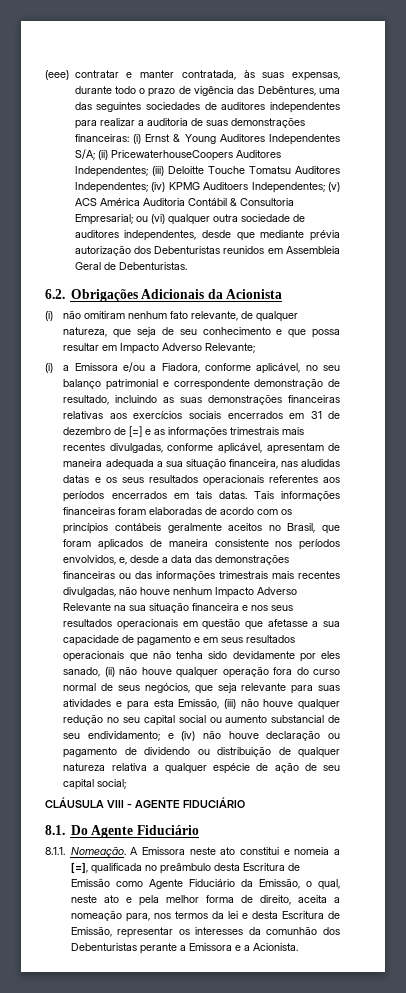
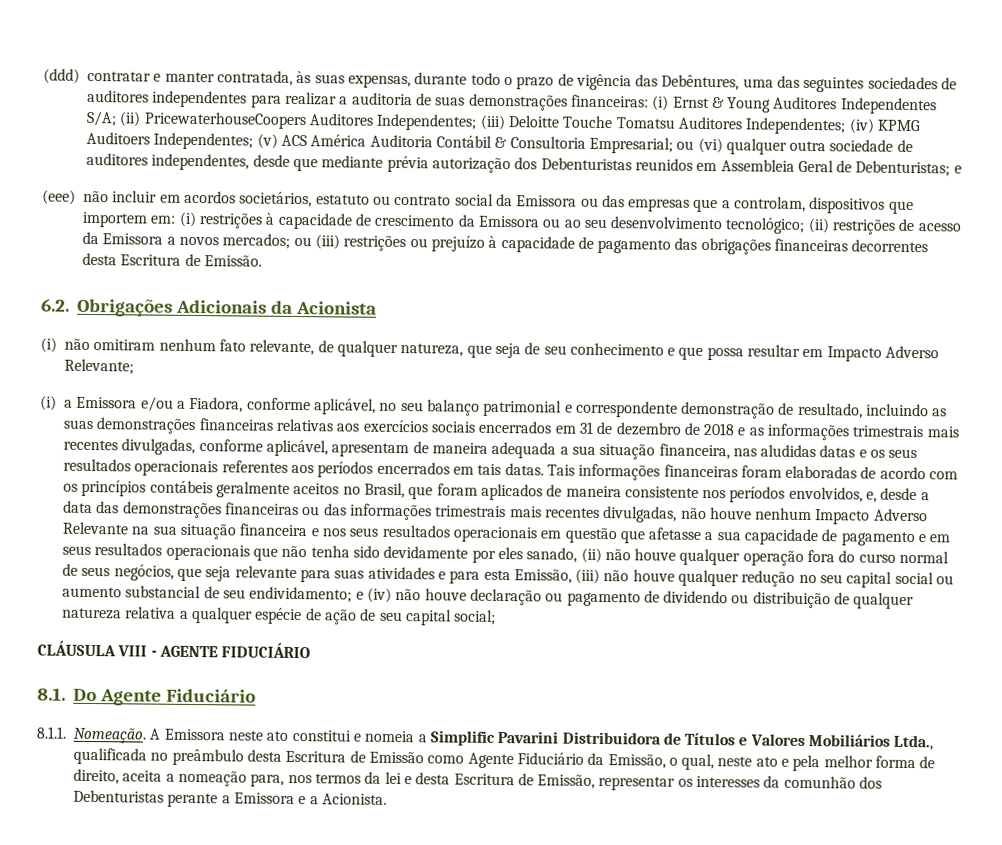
- (eee) contratar e manter contratada, às suas expensas, durante todo o prazo de vigência das Debêntures, uma das seguintes sociedades de auditores independentes para realizar a auditoria de suas demonstrações financeiras:
+ (ddd) contratar e manter contratada, às suas expensas, durante todo o prazo de vigência das Debêntures, uma das seguintes sociedades de auditores independentes para realizar a auditoria de suas demonstrações financeiras:
- ou (vi) qualquer outra sociedade de auditores independentes, desde que mediante prévia autorização dos Debenturistas reunidos em Assembleia Geral de Debenturistas.
+ ou (vi) qualquer outra sociedade de auditores independentes, desde que mediante prévia autorização dos Debenturistas reunidos em Assembleia Geral de Debenturistas; e
+ (eee) não incluir em acordos societários, estatuto ou contrato social da Emissora ou das empresas que a controlam, dispositivos que importem em: (i) restrições à capacidade de crescimento da Emissora ou ao seu desenvolvimento tecnológico; (ii) restrições de acesso da Emissora a novos mercados; ou (iii) restrições ou prejuízo à capacidade de pagamento das obrigações financeiras decorrentes desta Escritura de Emissão.
- (i) a Emissora e/ou a Fiadora, conforme aplicável, no seu balanço patrimonial e correspondente demonstração de resultado, incluindo as suas demonstrações financeiras relativas aos exercícios sociais encerrados em 31 de dezembro de [=] e as informações trimestrais mais recentes divulgadas, conforme aplicável, apresentam de maneira adequada a sua situação financeira, nas aludidas datas e os seus resultados operacionais referentes aos períodos encerrados em tais datas.
+ (i) a Emissora e/ou a Fiadora, conforme aplicável, no seu balanço patrimonial e correspondente demonstração de resultado, incluindo as suas demonstrações financeiras relativas aos exercícios sociais encerrados em 31 de dezembro de 2018 e as informações trimestrais mais recentes divulgadas, conforme aplicável, apresentam de maneira adequada a sua situação financeira, nas aludidas datas e os seus resultados operacionais referentes aos períodos encerrados em tais datas.
- A Emissora neste ato constitui e nomeia a [=], qualificada no preâmbulo desta Escritura de Emissão como Agente Fiduciário da Emissão, o qual, neste ato e pela melhor forma de direito, aceita a nomeação para, nos termos da lei e desta Escritura de Emissão, representar os interesses da comunhão dos Debenturistas perante a Emissora e a Acionista.
+ A Emissora neste ato constitui e nomeia a Simplific Pavarini Distribuidora de Títulos e Valores Mobiliários Ltda., qualificada no preâmbulo desta Escritura de Emissão como Agente Fiduciário da Emissão, o qual, neste ato e pela melhor forma de direito, aceita a nomeação para, nos termos da lei e desta Escritura de Emissão, representar os interesses da comunhão dos Debenturistas perante a Emissora e a Acionista.

